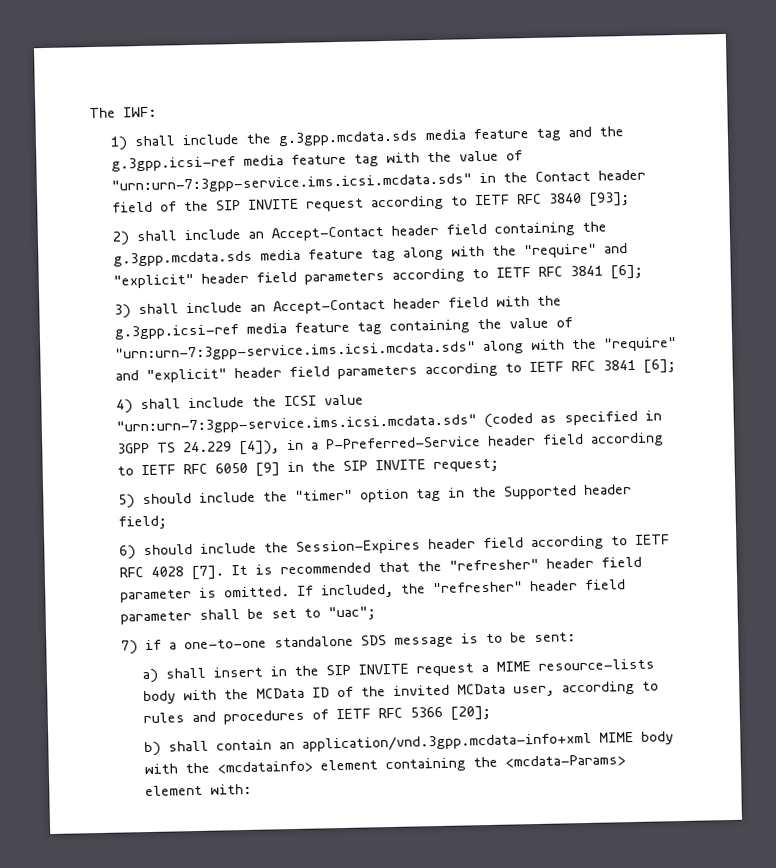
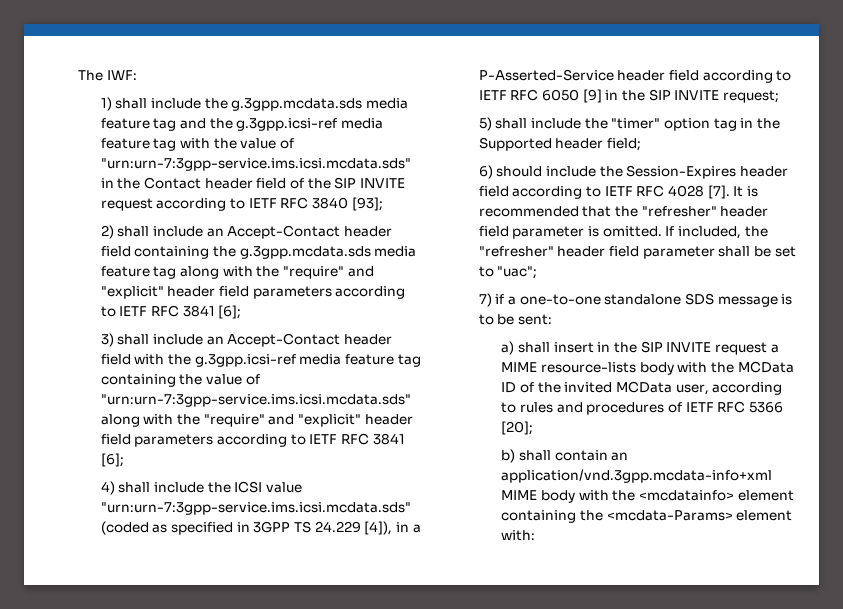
- 4) shall include the ICSI value "urn:urn-7:3gpp-service.ims.icsi.mcdata.sds" (coded as specified in 3GPP TS 24.229 [4]), in a P-Preferred-Service header field according to IETF RFC 6050 [9] in the SIP INVITE request;
+ 4) shall include the ICSI value "urn:urn-7:3gpp-service.ims.icsi.mcdata.sds" (coded as specified in 3GPP TS 24.229 [4]), in a P-Asserted-Service header field according to IETF RFC 6050 [9] in the SIP INVITE request;
- 5) should include the "timer" option tag in the Supported header field;
+ 5) shall include the "timer" option tag in the Supported header field;

